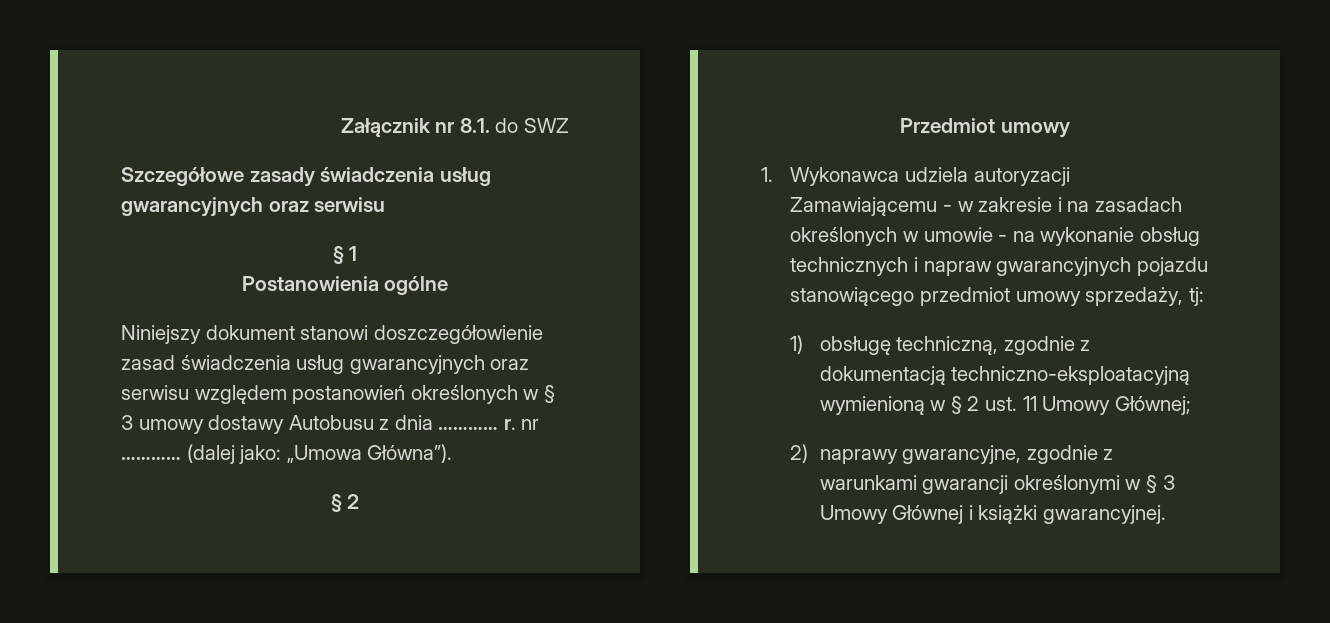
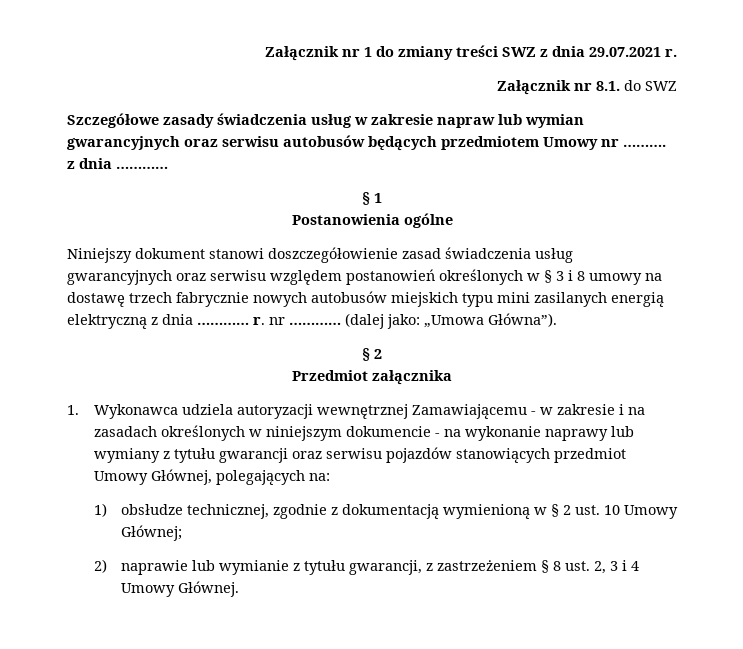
+ Załącznik nr 1 do zmiany treści SWZ z dnia 29.07.2021 r.
- Szczegółowe zasady świadczenia usług gwarancyjnych oraz serwisu
+ Szczegółowe zasady świadczenia usług w zakresie napraw lub wymian gwarancyjnych oraz serwisu autobusów będących przedmiotem Umowy nr ………. z dnia …………
- Niniejszy dokument stanowi doszczegółowienie zasad świadczenia usług gwarancyjnych oraz serwisu względem postanowień określonych w § 3 umowy dostawy Autobusu z dnia ………… r. nr …………
+ Niniejszy dokument stanowi doszczegółowienie zasad świadczenia usług gwarancyjnych oraz serwisu względem postanowień określonych w § 3 i 8 umowy na dostawę trzech fabrycznie nowych autobusów miejskich typu mini zasilanych energią elektryczną z dnia ………… r. nr …………
- Przedmiot umowy
+ Przedmiot załącznika
- 1. Wykonawca udziela autoryzacji Zamawiającemu - w zakresie i na zasadach określonych w umowie - na wykonanie obsług technicznych i napraw gwarancyjnych pojazdu stanowiącego przedmiot umowy sprzedaży, tj:
+ 1. Wykonawca udziela autoryzacji wewnętrznej Zamawiającemu - w zakresie i na zasadach określonych w niniejszym dokumencie - na wykonanie naprawy lub wymiany z tytułu gwarancji oraz serwisu pojazdów stanowiących przedmiot Umowy Głównej, polegających na:
- 1) obsługę techniczną, zgodnie z dokumentacją techniczno-eksploatacyjną wymienioną w § 2 ust. 11 Umowy Głównej;
+ 1) obsłudze technicznej, zgodnie z dokumentacją wymienioną w § 2 ust. 10 Umowy Głównej;
- 2) naprawy gwarancyjne, zgodnie z warunkami gwarancji określonymi w § 3 Umowy Głównej i książki gwarancyjnej.
+ 2) naprawie lub wymianie z tytułu gwarancji, z zastrzeżeniem § 8 ust. 2, 3 i 4 Umowy Głównej.

